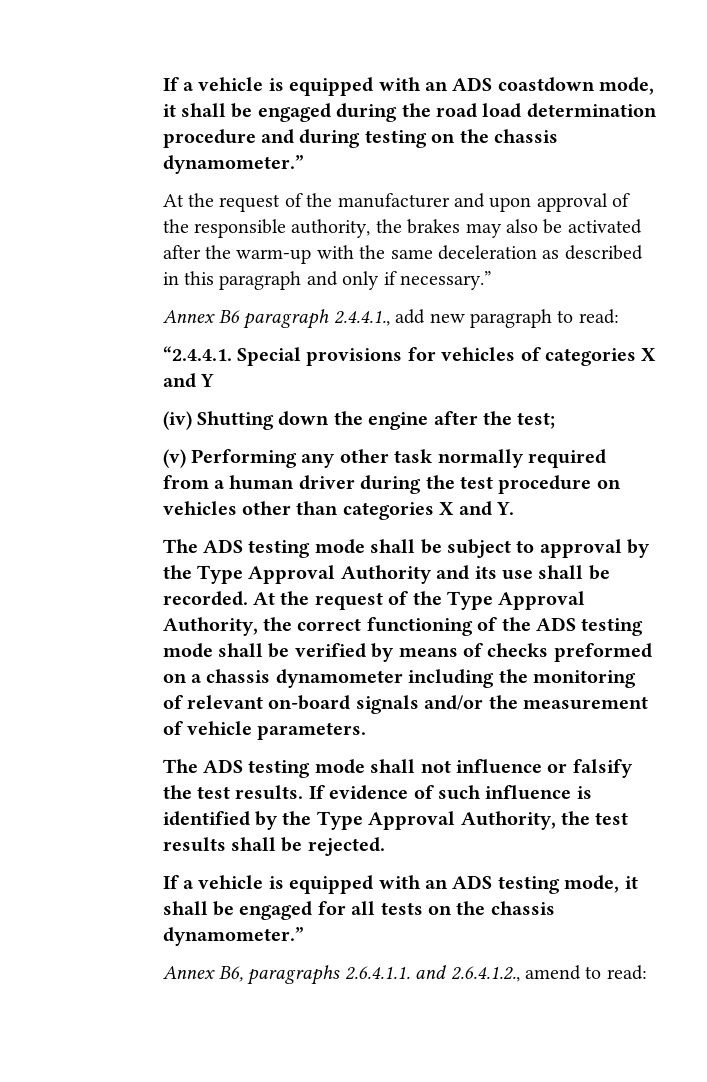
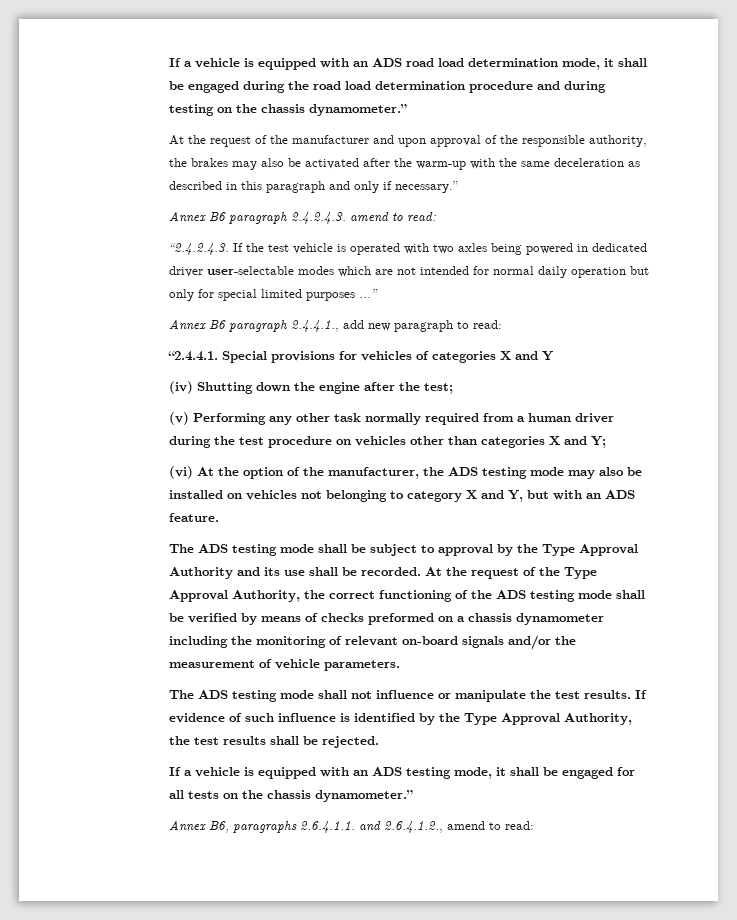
- If a vehicle is equipped with an ADS coastdown mode, it shall be engaged during the road load determination procedure and during testing on the chassis dynamometer.”
+ If a vehicle is equipped with an ADS road load determination mode, it shall be engaged during the road load determination procedure and during testing on the chassis dynamometer.”
+ Annex B6 paragraph 2.4.2.4.3. amend to read:
+ “2.4.2.4.3. If the test vehicle is operated with two axles being powered in dedicated driver user-selectable modes which are not intended for normal daily operation but only for special limited purposes …”
- (v) Performing any other task normally required from a human driver during the test procedure on vehicles other than categories X and Y.
+ (v) Performing any other task normally required from a human driver during the test procedure on vehicles other than categories X and Y;
+ (vi) At the option of the manufacturer, the ADS testing mode may also be installed on vehicles not belonging to category X and Y, but with an ADS feature.
- The ADS testing mode shall not influence or falsify the test results.
+ The ADS testing mode shall not influence or manipulate the test results.

